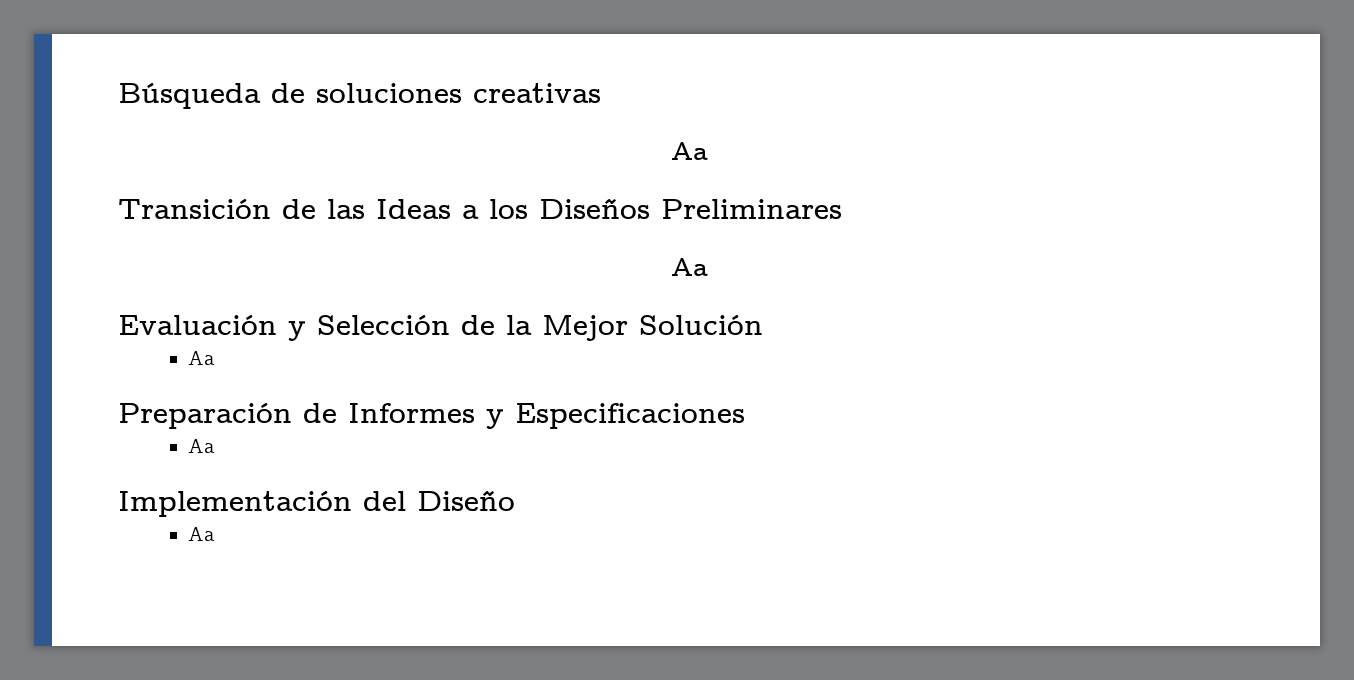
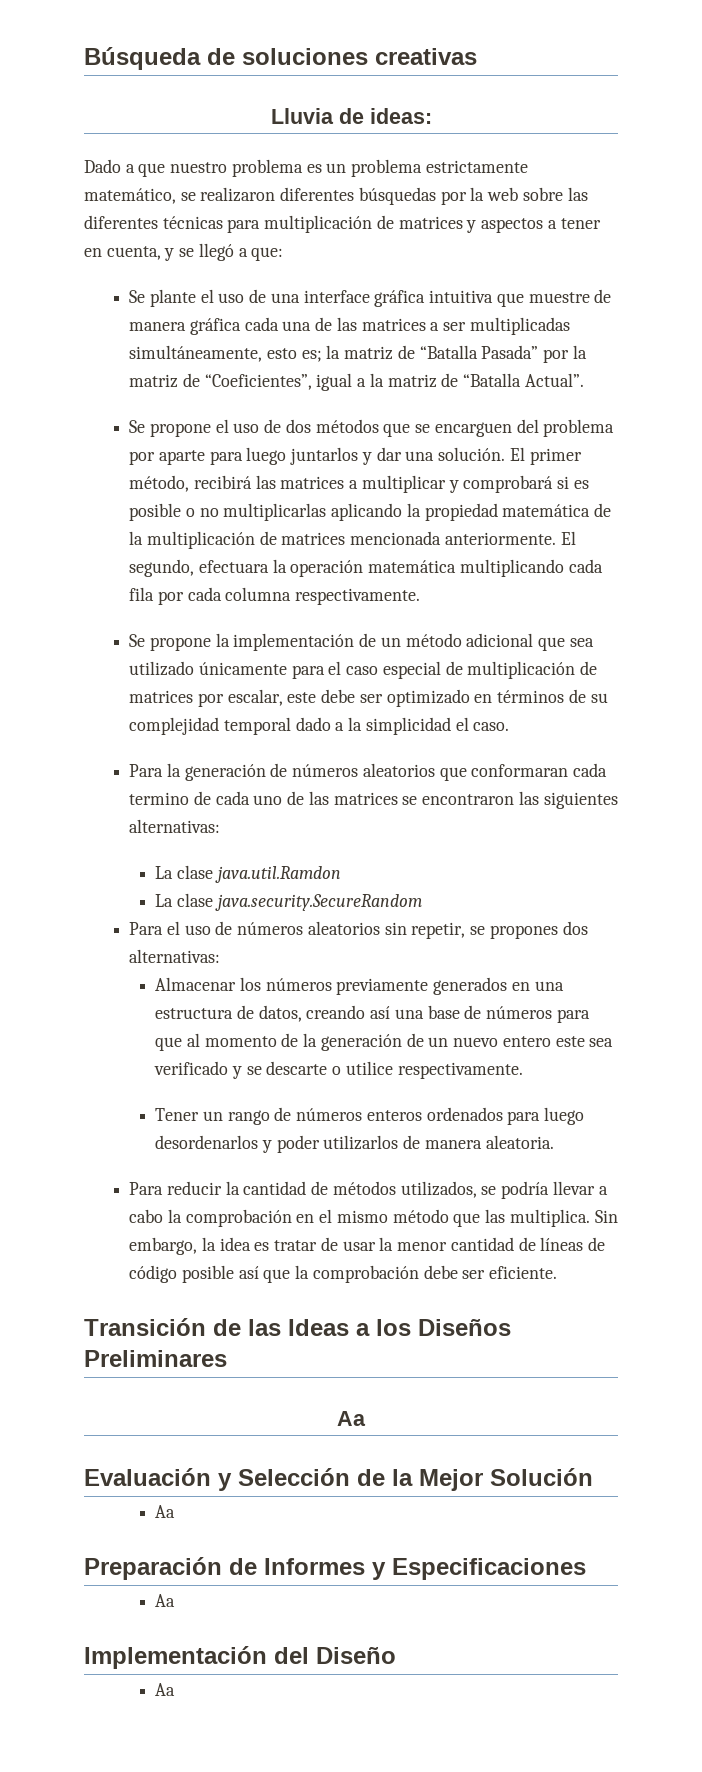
  Búsqueda de soluciones creativas
- Aa
+ Lluvia de ideas:
+ Dado a que nuestro problema es un problema estrictamente matemático, se realizaron diferentes búsquedas por la web sobre las diferentes técnicas para multiplicación de matrices y aspectos a tener en cuenta, y se llegó a que:
+ Se plante el uso de una interface gráfica intuitiva que muestre de manera gráfica cada una de las matrices a ser multiplicadas simultáneamente, esto es; la matriz de “Batalla Pasada” por la matriz de “Coeficientes”, igual a la matriz de “Batalla Actual”.
+ Se propone el uso de dos métodos que se encarguen del problema por aparte para luego juntarlos y dar una solución. El primer método, recibirá las matrices a multiplicar y comprobará si es posible o no multiplicarlas aplicando la propiedad matemática de la multiplicación de matrices mencionada anteriormente. El segundo, efectuara la operación matemática multiplicando cada fila por cada columna respectivamente.
+ Se propone la implementación de un método adicional que sea utilizado únicamente para el caso especial de multiplicación de matrices por escalar, este debe ser optimizado en términos de su complejidad temporal dado a la simplicidad el caso.
+ Para la generación de números aleatorios que conformaran cada termino de cada uno de las matrices se encontraron las siguientes alternativas:
+ La clase java.util.Ramdon
+ La clase java.security.SecureRandom
+ Para el uso de números aleatorios sin repetir, se propones dos alternativas:
+ Almacenar los números previamente generados en una estructura de datos, creando así una base de números para que al momento de la generación de un nuevo entero este sea verificado y se descarte o utilice respectivamente.
+ Tener un rango de números enteros ordenados para luego desordenarlos y poder utilizarlos de manera aleatoria.
+ Para reducir la cantidad de métodos utilizados, se podría llevar a cabo la comprobación en el mismo método que las multiplica. Sin embargo, la idea es tratar de usar la menor cantidad de líneas de código posible así que la comprobación debe ser eficiente.

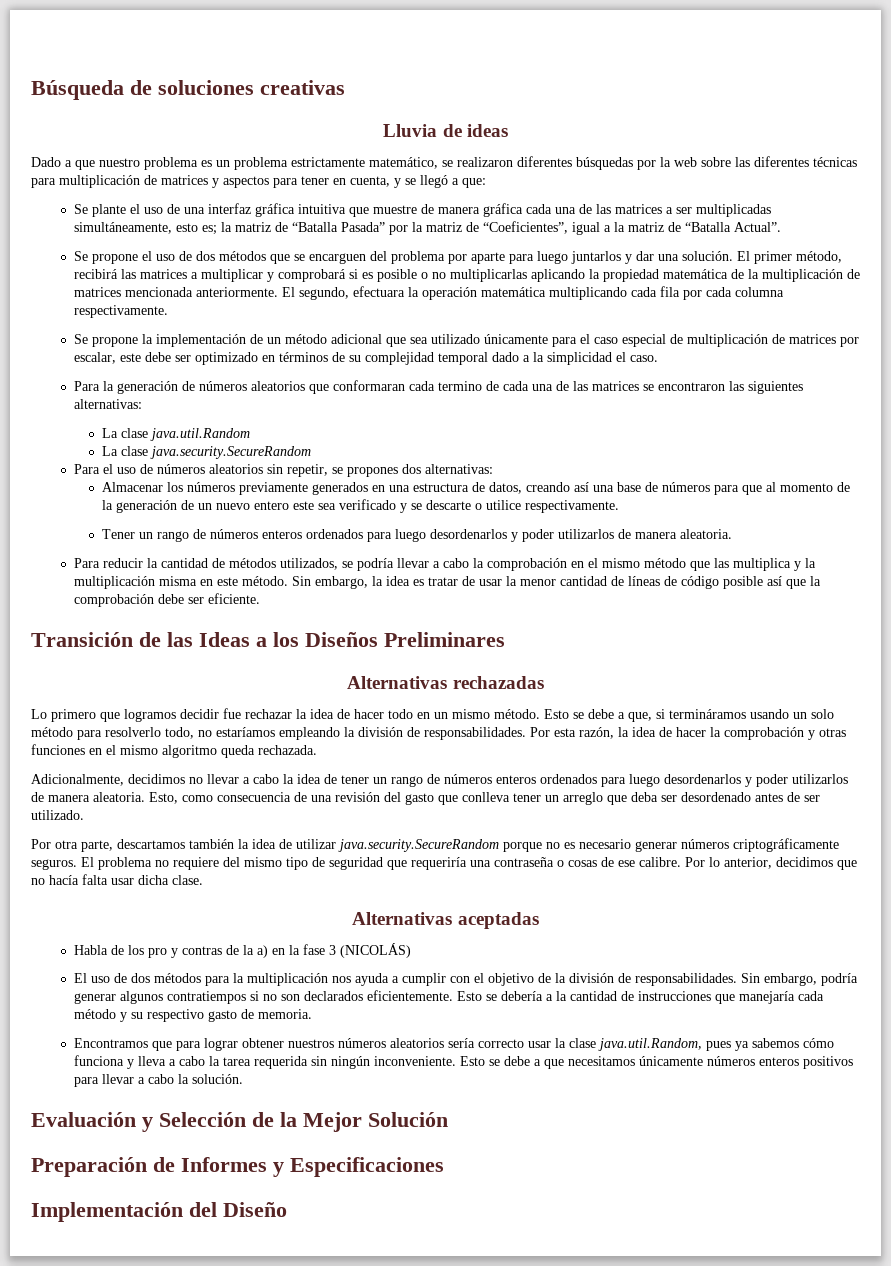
- Lluvia de ideas:
+ Lluvia de ideas
- Dado a que nuestro problema es un problema estrictamente matemático, se realizaron diferentes búsquedas por la web sobre las diferentes técnicas para multiplicación de matrices y aspectos a tener en cuenta, y se llegó a que:
+ Dado a que nuestro problema es un problema estrictamente matemático, se realizaron diferentes búsquedas por la web sobre las diferentes técnicas para multiplicación de matrices y aspectos para tener en cuenta, y se llegó a que:
- Se plante el uso de una interface gráfica intuitiva que muestre de manera gráfica cada una de las matrices a ser multiplicadas simultáneamente, esto es; la matriz de “Batalla Pasada” por la matriz de “Coeficientes”, igual a la matriz de “Batalla Actual”.
+ Se plante el uso de una interfaz gráfica intuitiva que muestre de manera gráfica cada una de las matrices a ser multiplicadas simultáneamente, esto es; la matriz de “Batalla Pasada” por la matriz de “Coeficientes”, igual a la matriz de “Batalla Actual”.
- Para la generación de números aleatorios que conformaran cada termino de cada uno de las matrices se encontraron las siguientes alternativas:
+ Para la generación de números aleatorios que conformaran cada termino de cada una de las matrices se encontraron las siguientes alternativas:
- La clase java.util.Ramdon
+ La clase java.util.Random
- Para reducir la cantidad de métodos utilizados, se podría llevar a cabo la comprobación en el mismo método que las multiplica.
+ Para reducir la cantidad de métodos utilizados, se podría llevar a cabo la comprobación en el mismo método que las multiplica y la multiplicación misma en este método.
  Transición de las Ideas a los Diseños Preliminares
- Aa
+ Alternativas rechazadas
+ Lo primero que logramos decidir fue rechazar la idea de hacer todo en un mismo método. Esto se debe a que, si termináramos usando un solo método para resolverlo todo, no estaríamos empleando la división de responsabilidades. Por esta razón, la idea de hacer la comprobación y otras funciones en el mismo algoritmo queda rechazada.
+ Adicionalmente, decidimos no llevar a cabo la idea de tener un rango de números enteros ordenados para luego desordenarlos y poder utilizarlos de manera aleatoria. Esto, como consecuencia de una revisión del gasto que conlleva tener un arreglo que deba ser desordenado antes de ser utilizado.
+ Por otra parte, descartamos también la idea de utilizar java.security.SecureRandom porque no es necesario generar números criptográficamente seguros. El problema no requiere del mismo tipo de seguridad que requeriría una contraseña o cosas de ese calibre. Por lo anterior, decidimos que no hacía falta usar dicha clase.
+ Alternativas aceptadas
+ Habla de los pro y contras de la a) en la fase 3 (NICOLÁS)
+ El uso de dos métodos para la multiplicación nos ayuda a cumplir con el objetivo de la división de responsabilidades. Sin embargo, podría generar algunos contratiempos si no son declarados eficientemente. Esto se debería a la cantidad de instrucciones que manejaría cada método y su respectivo gasto de memoria.
+ Encontramos que para lograr obtener nuestros números aleatorios sería correcto usar la clase java.util.Random, pues ya sabemos cómo funciona y lleva a cabo la tarea requerida sin ningún inconveniente. Esto se debe a que necesitamos únicamente números enteros positivos para llevar a cabo la solución.
  Evaluación y Selección de la Mejor Solución
- Aa
  Preparación de Informes y Especificaciones
- Aa
  Implementación del Diseño
- Aa

